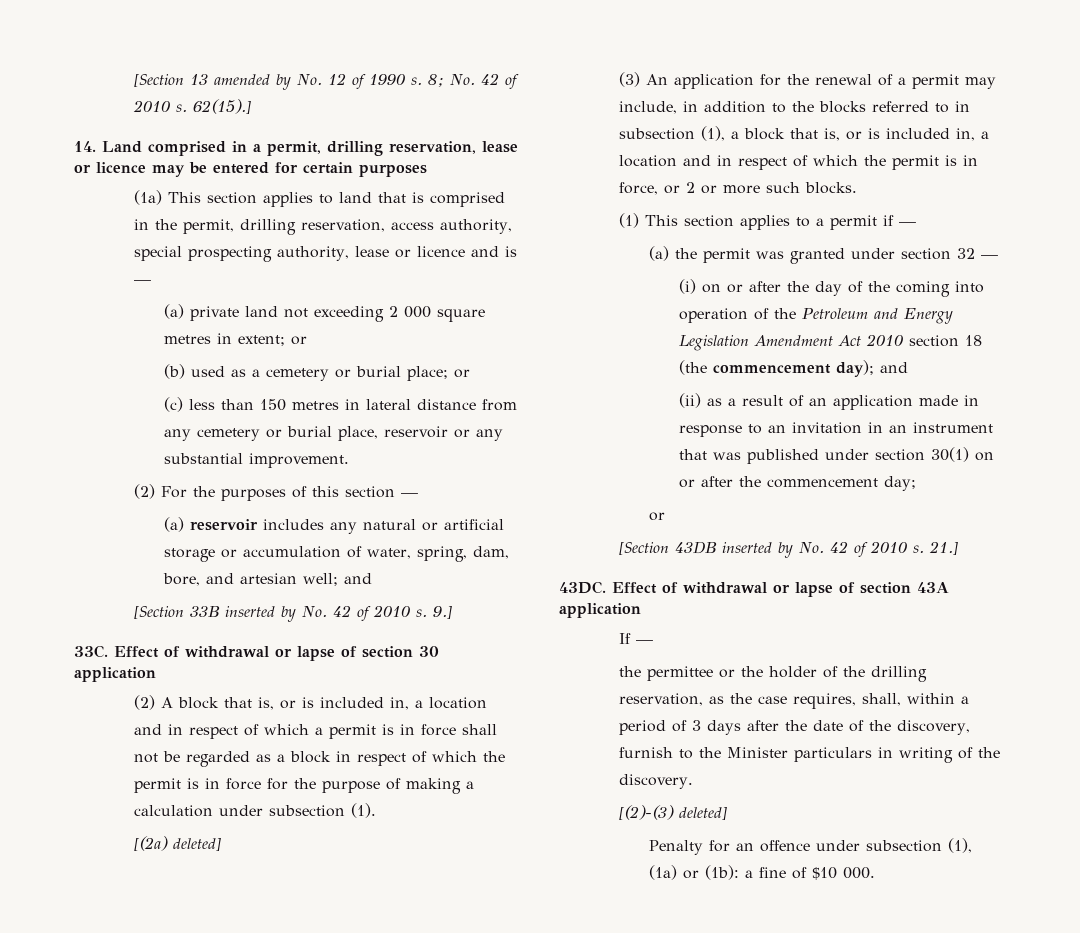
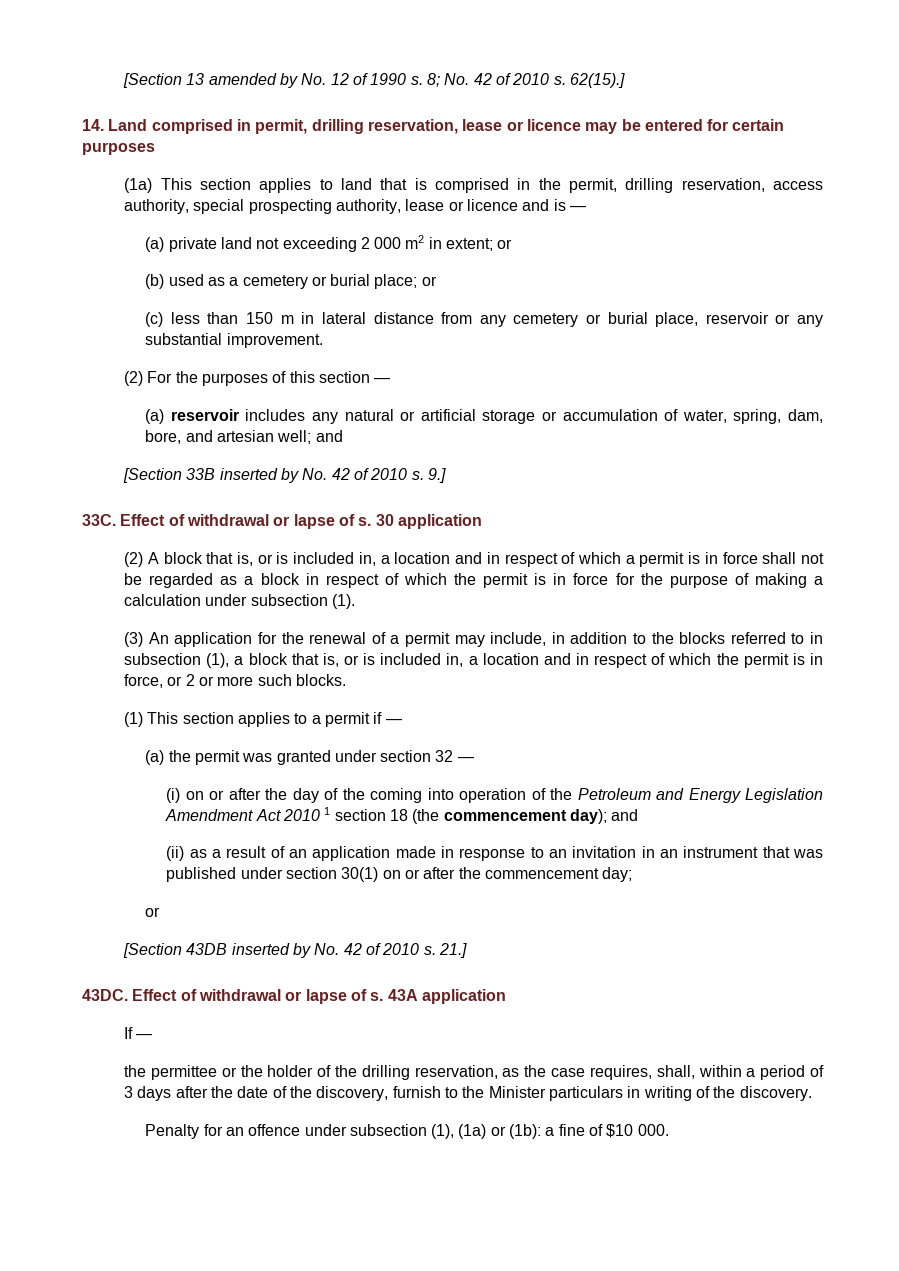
- 14. Land comprised in a permit, drilling reservation, lease or licence may be entered for certain purposes
+ 14. Land comprised in permit, drilling reservation, lease or licence may be entered for certain purposes
- (a) private land not exceeding 2 000 square metres in extent; or
+ (a) private land not exceeding 2 000 m2 in extent; or
- (c) less than 150 metres in lateral distance from any cemetery or burial place, reservoir or any substantial improvement.
+ (c) less than 150 m in lateral distance from any cemetery or burial place, reservoir or any substantial improvement.
- Effect of withdrawal or lapse of section 30 application
+ Effect of withdrawal or lapse of s. 30 application
- [(2a) deleted]
- (i) on or after the day of the coming into operation of the Petroleum and Energy Legislation Amendment Act 2010 section 18 (the commencement day); and
+ (i) on or after the day of the coming into operation of the Petroleum and Energy Legislation Amendment Act 2010 1 section 18 (the commencement day); and
- Effect of withdrawal or lapse of section 43A application
+ Effect of withdrawal or lapse of s. 43A application
- [(2)-(3) deleted]

